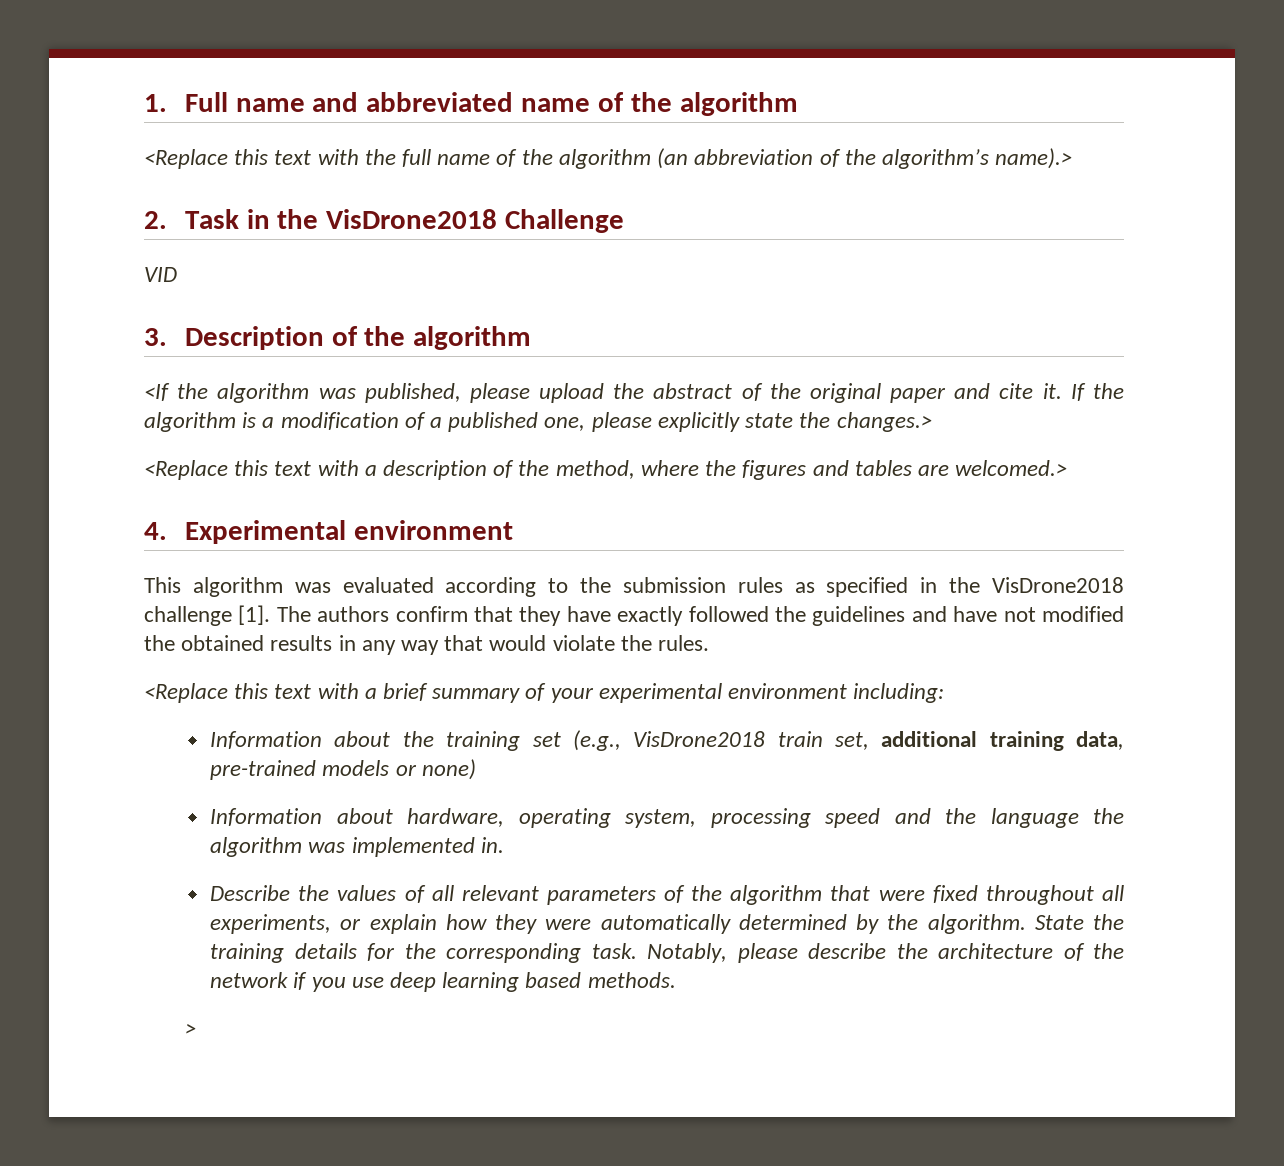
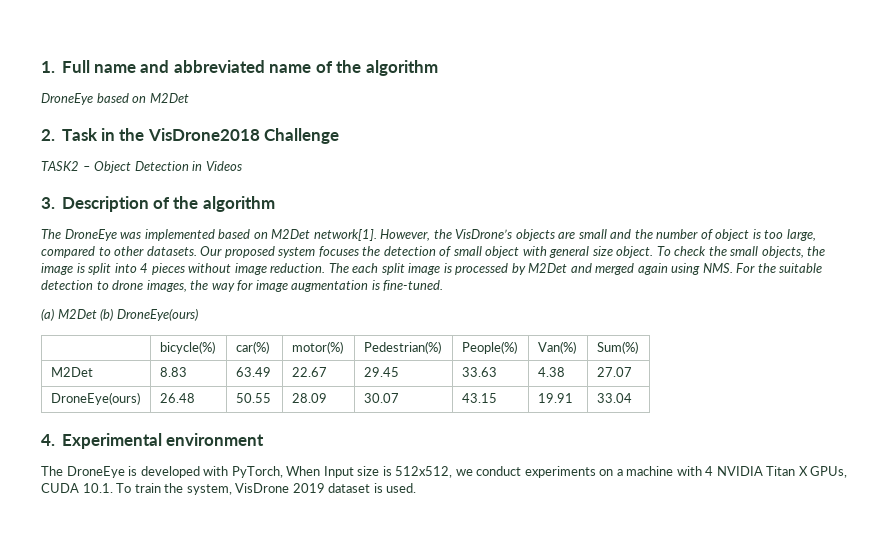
- <Replace this text with the full name of the algorithm (an abbreviation of the algorithm’s name).>
+ DroneEye based on M2Det
- VID
+ TASK2 – Object Detection in Videos
- <If the algorithm was published, please upload the abstract of the original paper and cite it. If the algorithm is a modification of a published one, please explicitly state the changes.>
- <Replace this text with a description of the method, where the figures and tables are welcomed.>
+ The DroneEye was implemented based on M2Det network[1]. However, the VisDrone’s objects are small and the number of object is too large, compared to other datasets. Our proposed system focuses the detection of small object with general size object. To check the small objects, the image is split into 4 pieces without image reduction. The each split image is processed by M2Det and merged again using NMS. For the suitable detection to drone images, the way for image augmentation is fine-tuned.
+ (a) M2Det (b) DroneEye(ours)
+ | bicycle(%) | car(%) | motor(%) | Pedestrian(%) | People(%) | Van(%) | Sum(%)
+ M2Det | 8.83 | 63.49 | 22.67 | 29.45 | 33.63 | 4.38 | 27.07
+ DroneEye(ours) | 26.48 | 50.55 | 28.09 | 30.07 | 43.15 | 19.91 | 33.04
  4. Experimental environment
- This algorithm was evaluated according to the submission rules as specified in the VisDrone2018 challenge [1]. The authors confirm that they have exactly followed the guidelines and have not modified the obtained results in any way that would violate the rules.
- <Replace this text with a brief summary of your experimental environment including:
- Information about the training set (e.g., VisDrone2018 train set, additional training data, pre-trained models or none)
- Information about hardware, operating system, processing speed and the language the algorithm was implemented in.
- Describe the values of all relevant parameters of the algorithm that were fixed throughout all experiments, or explain how they were automatically determined by the algorithm. State the training details for the corresponding task. Notably, please describe the architecture of the network if you use deep learning based methods.
- >
+ The DroneEye is developed with PyTorch, When Input size is 512x512, we conduct experiments on a machine with 4 NVIDIA Titan X GPUs, CUDA 10.1. To train the system, VisDrone 2019 dataset is used.

